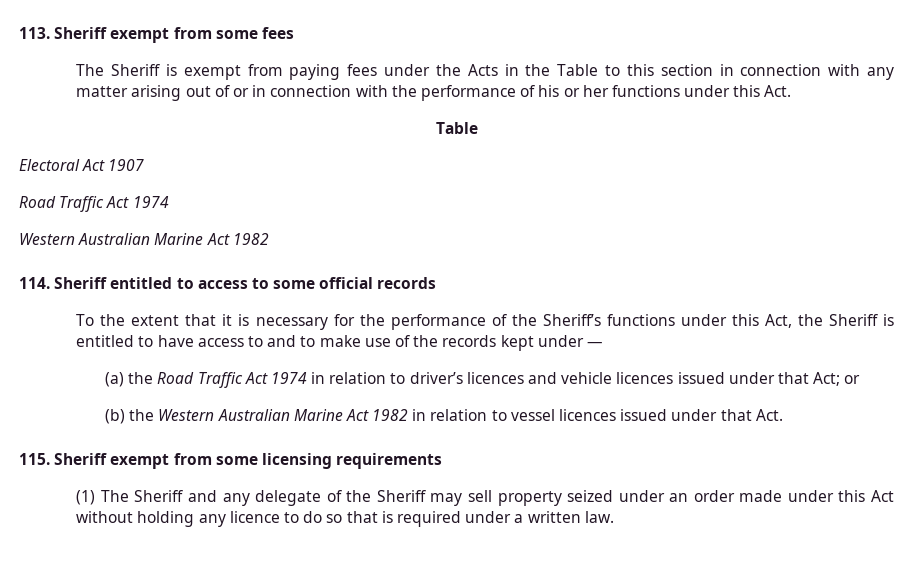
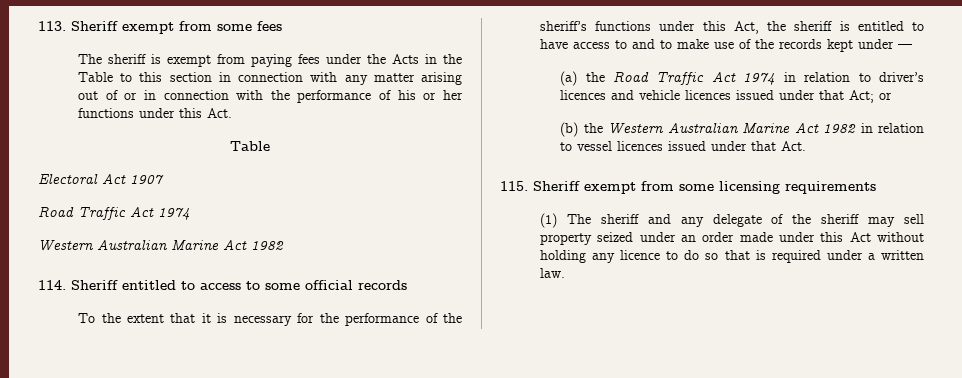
- The Sheriff is exempt from paying fees under the Acts in the Table to this section in connection with any matter arising out of or in connection with the performance of his or her functions under this Act.
+ The sheriff is exempt from paying fees under the Acts in the Table to this section in connection with any matter arising out of or in connection with the performance of his or her functions under this Act.
- To the extent that it is necessary for the performance of the Sheriff’s functions under this Act, the Sheriff is entitled to have access to and to make use of the records kept under —
+ To the extent that it is necessary for the performance of the sheriff’s functions under this Act, the sheriff is entitled to have access to and to make use of the records kept under —
- (1) The Sheriff and any delegate of the Sheriff may sell property seized under an order made under this Act without holding any licence to do so that is required under a written law.
+ (1) The sheriff and any delegate of the sheriff may sell property seized under an order made under this Act without holding any licence to do so that is required under a written law.

